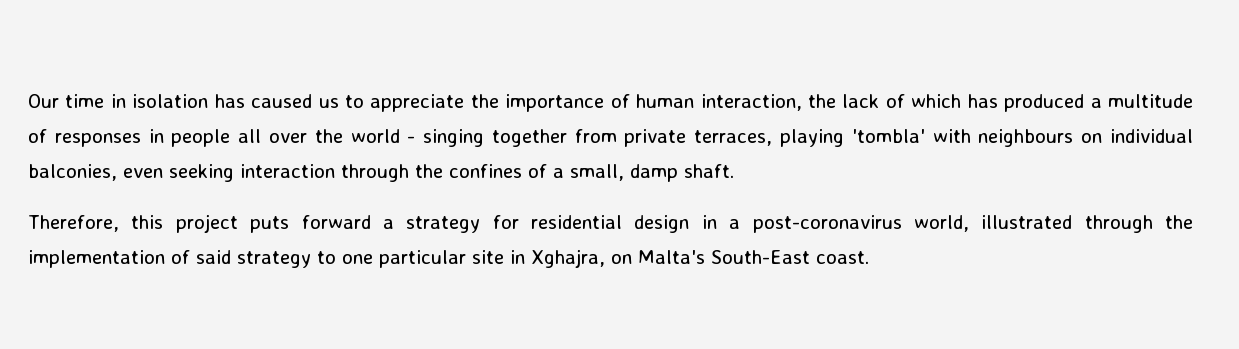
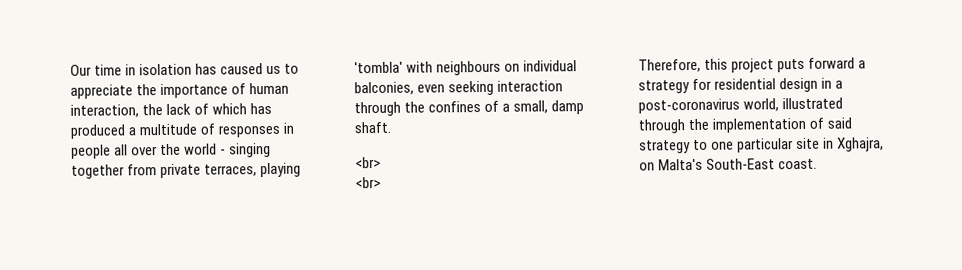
  Our time in isolation has caused us to appreciate the importance of human interaction, the lack of which has produced a multitude of responses in people all over the world - singing together from private terraces, playing 'tombla' with neighbours on individual balconies, even seeking interaction through the confines of a small, damp shaft.
+ <br>
+ <br>

